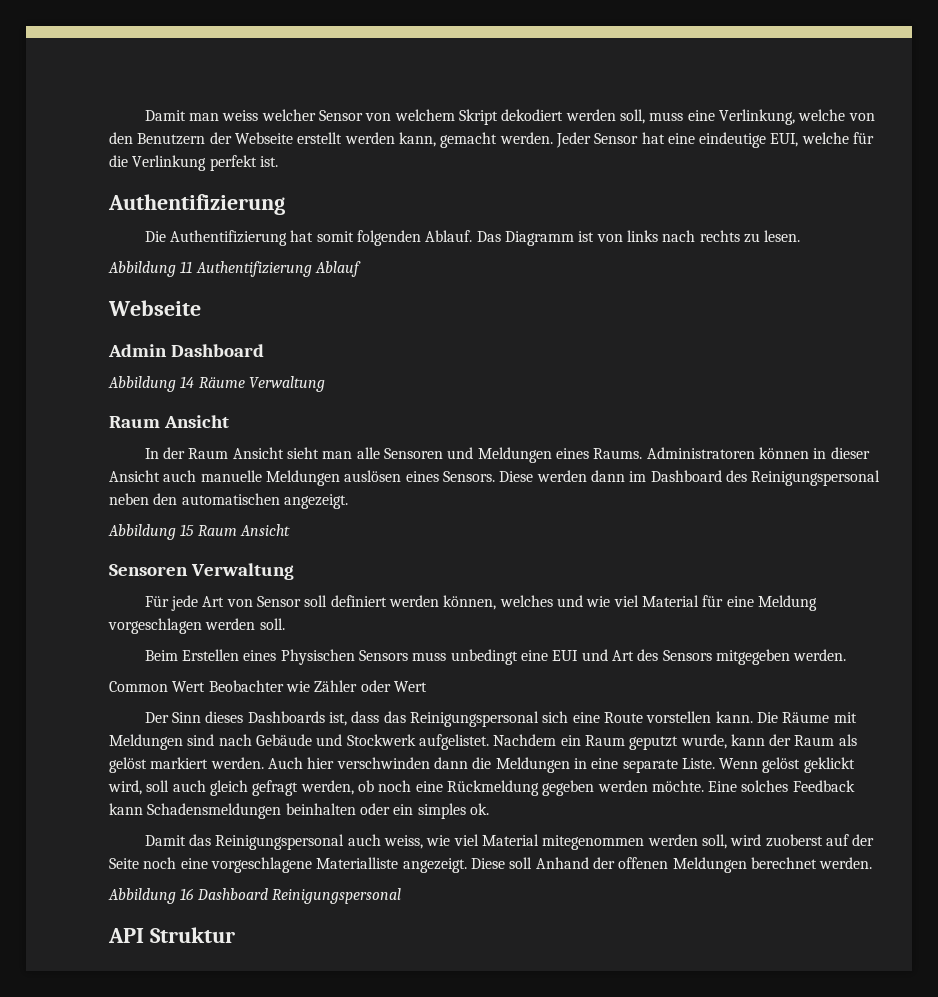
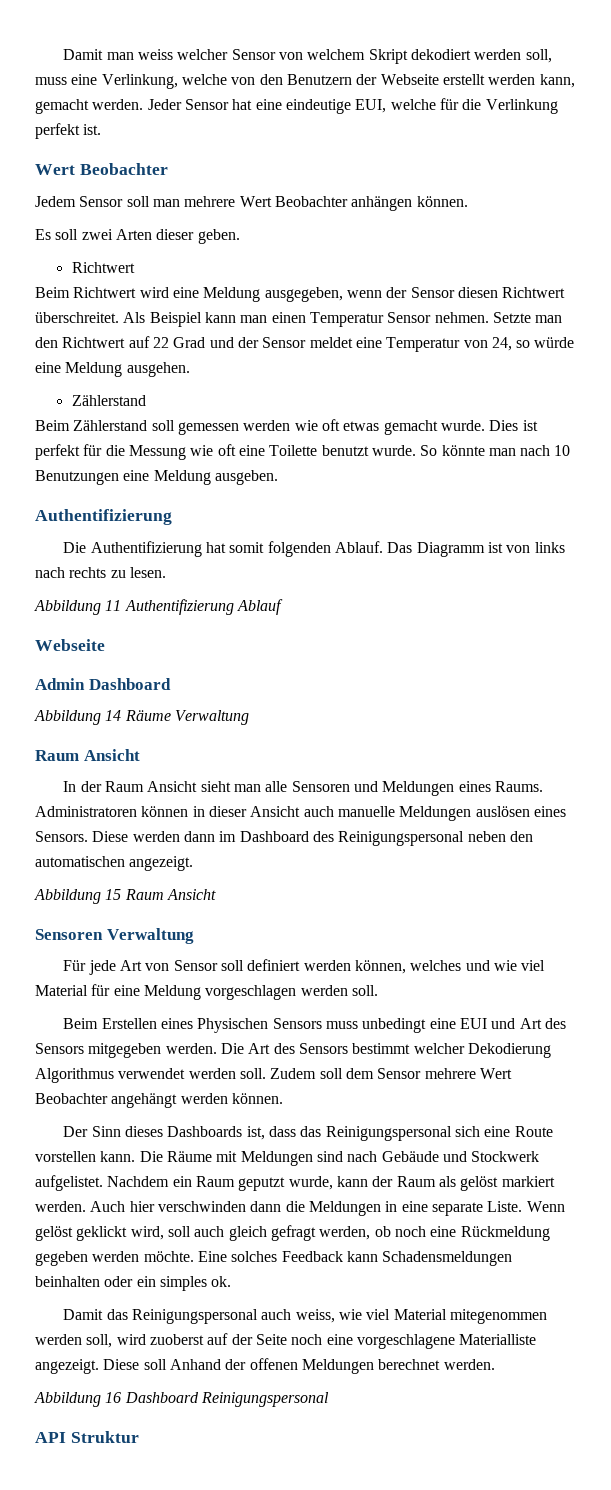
  Jeder Sensor hat eine eindeutige EUI, welche für die Verlinkung perfekt ist.
+ Wert Beobachter
+ Jedem Sensor soll man mehrere Wert Beobachter anhängen können.
+ Es soll zwei Arten dieser geben.
+ Richtwert
+ Beim Richtwert wird eine Meldung ausgegeben, wenn der Sensor diesen Richtwert überschreitet. Als Beispiel kann man einen Temperatur Sensor nehmen. Setzte man den Richtwert auf 22 Grad und der Sensor meldet eine Temperatur von 24, so würde eine Meldung ausgehen.
+ Zählerstand
+ Beim Zählerstand soll gemessen werden wie oft etwas gemacht wurde. Dies ist perfekt für die Messung wie oft eine Toilette benutzt wurde. So könnte man nach 10 Benutzungen eine Meldung ausgeben.
- Beim Erstellen eines Physischen Sensors muss unbedingt eine EUI und Art des Sensors mitgegeben werden.
- Common Wert Beobachter wie Zähler oder Wert
+ Beim Erstellen eines Physischen Sensors muss unbedingt eine EUI und Art des Sensors mitgegeben werden. Die Art des Sensors bestimmt welcher Dekodierung Algorithmus verwendet werden soll. Zudem soll dem Sensor mehrere Wert Beobachter angehängt werden können.

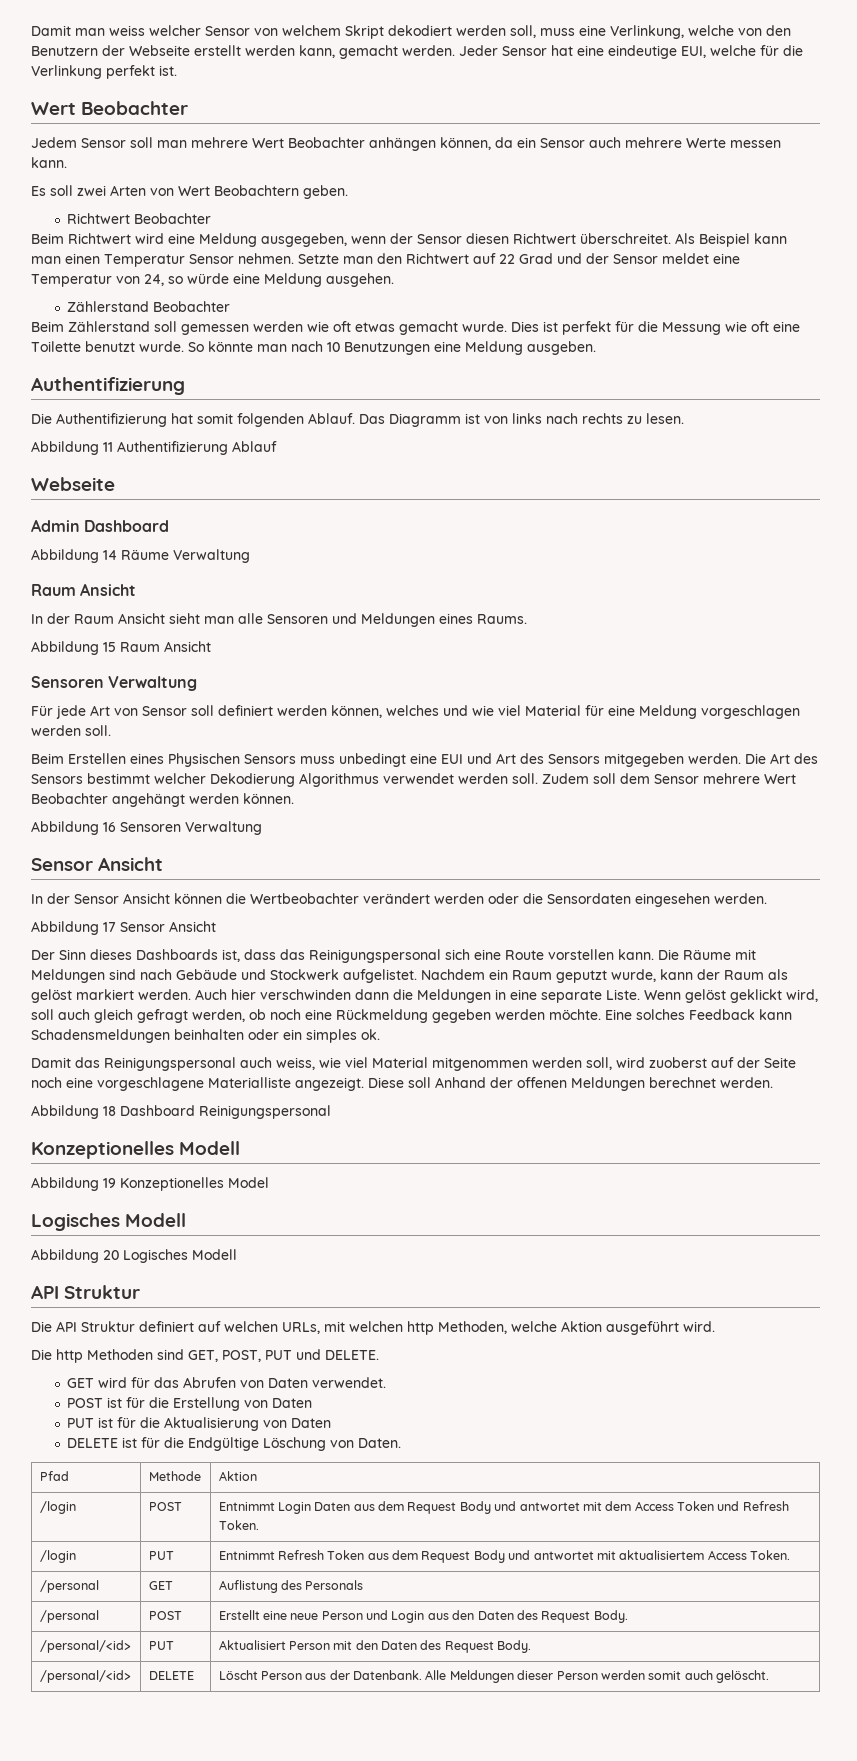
- Jedem Sensor soll man mehrere Wert Beobachter anhängen können.
+ Jedem Sensor soll man mehrere Wert Beobachter anhängen können, da ein Sensor auch mehrere Werte messen kann.
- Es soll zwei Arten dieser geben.
- Richtwert
+ Es soll zwei Arten von Wert Beobachtern geben.
+ Richtwert Beobachter
  Setzte man den Richtwert auf 22 Grad und der Sensor meldet eine Temperatur von 24, so würde eine Meldung ausgehen.
- Zählerstand
+ Zählerstand Beobachter
- Administratoren können in dieser Ansicht auch manuelle Meldungen auslösen eines Sensors. Diese werden dann im Dashboard des Reinigungspersonal neben den automatischen angezeigt.
+ Abbildung 16 Sensoren Verwaltung
+ Sensor Ansicht
+ In der Sensor Ansicht können die Wertbeobachter verändert werden oder die Sensordaten eingesehen werden.
+ Abbildung 17 Sensor Ansicht
- Damit das Reinigungspersonal auch weiss, wie viel Material mitegenommen werden soll, wird zuoberst auf der Seite noch eine vorgeschlagene Materialliste angezeigt.
+ Damit das Reinigungspersonal auch weiss, wie viel Material mitgenommen werden soll, wird zuoberst auf der Seite noch eine vorgeschlagene Materialliste angezeigt.
- Abbildung 16 Dashboard Reinigungspersonal
+ Abbildung 18 Dashboard Reinigungspersonal
+ Konzeptionelles Modell
+ Abbildung 19 Konzeptionelles Model
+ Logisches Modell
+ Abbildung 20 Logisches Modell
  API Struktur
+ Die API Struktur definiert auf welchen URLs, mit welchen http Methoden, welche Aktion ausgeführt wird.
+ Die http Methoden sind GET, POST, PUT und DELETE.
+ GET wird für das Abrufen von Daten verwendet.
+ POST ist für die Erstellung von Daten
+ PUT ist für die Aktualisierung von Daten
+ DELETE ist für die Endgültige Löschung von Daten.
+ Pfad | Methode | Aktion
+ /login | POST | Entnimmt Login Daten aus dem Request Body und antwortet mit dem Access Token und Refresh Token.
+ /login | PUT | Entnimmt Refresh Token aus dem Request Body und antwortet mit aktualisiertem Access Token.
+ /personal | GET | Auflistung des Personals
+ /personal | POST | Erstellt eine neue Person und Login aus den Daten des Request Body.
+ /personal/<id> | PUT | Aktualisiert Person mit den Daten des Request Body.
+ /personal/<id> | DELETE | Löscht Person aus der Datenbank. Alle Meldungen dieser Person werden somit auch gelöscht.

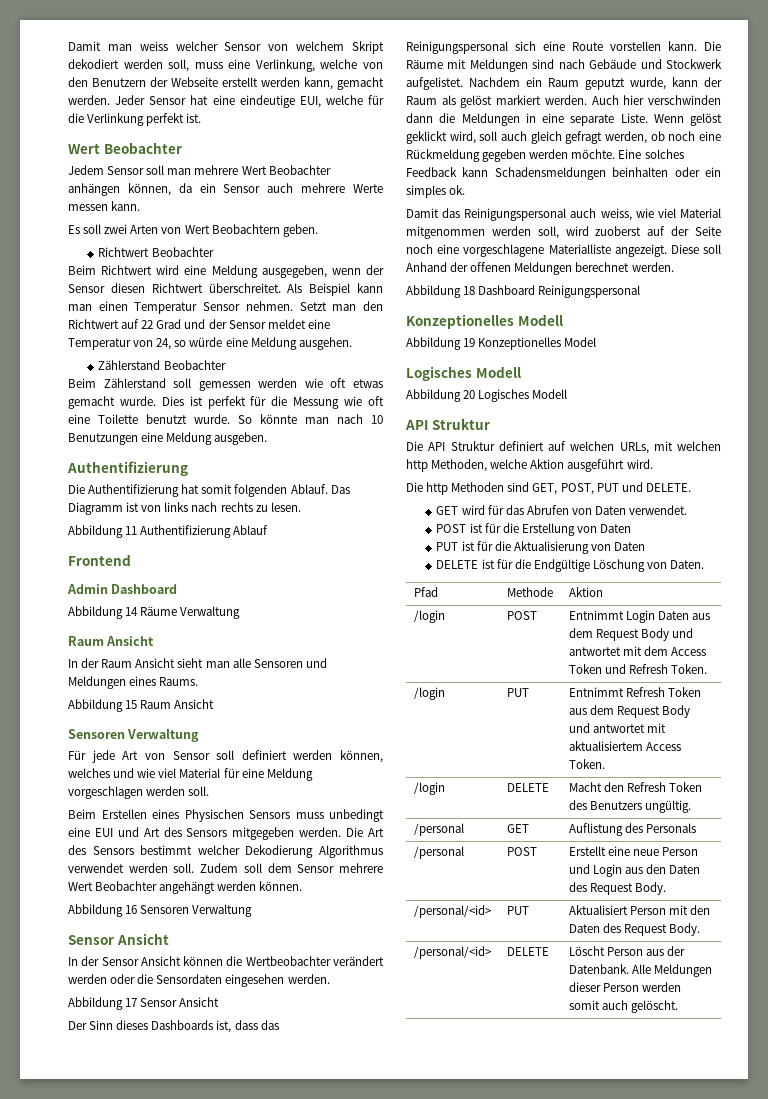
- Setzte man den Richtwert auf 22 Grad und der Sensor meldet eine Temperatur von 24, so würde eine Meldung ausgehen.
+ Setzt man den Richtwert auf 22 Grad und der Sensor meldet eine Temperatur von 24, so würde eine Meldung ausgehen.
  Abbildung 11 Authentifizierung Ablauf
- Webseite
+ Frontend
+ /login | DELETE | Macht den Refresh Token des Benutzers ungültig.

